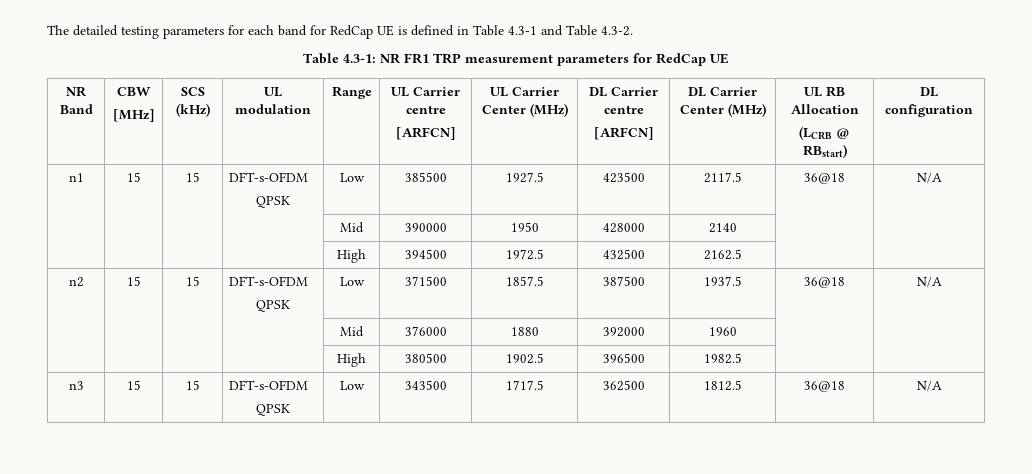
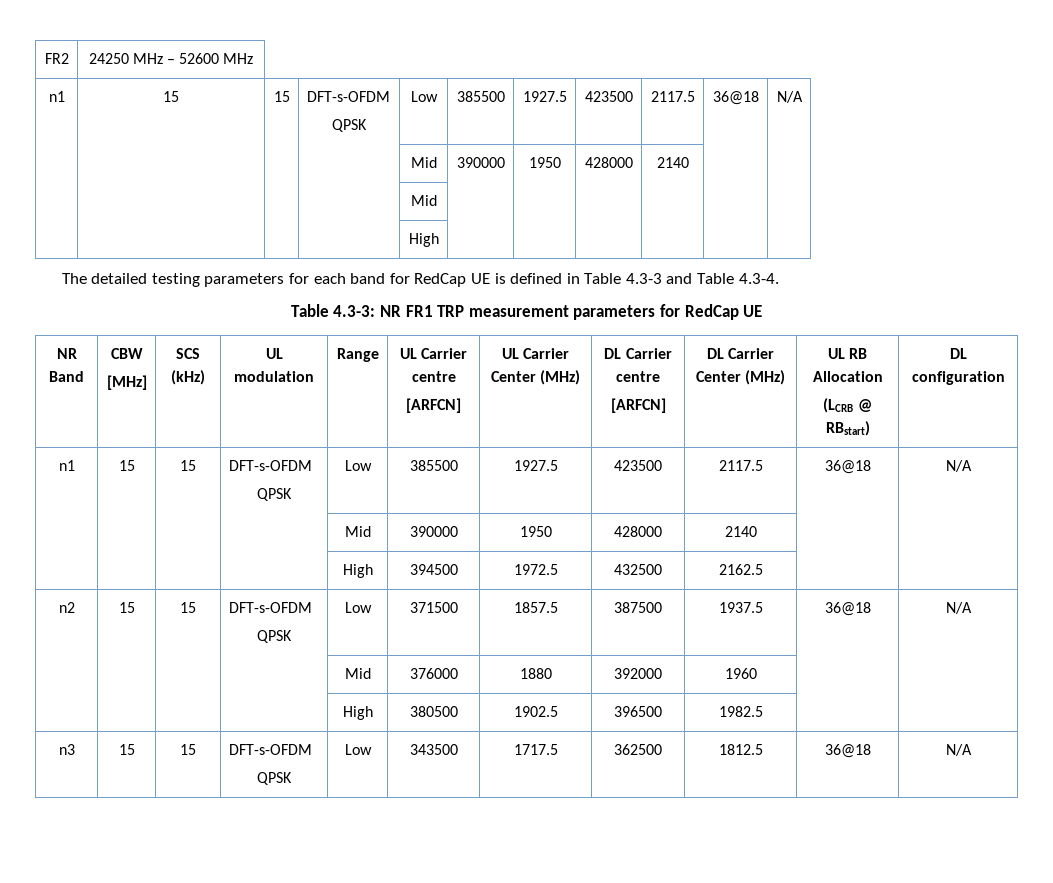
+ FR2 | 24250 MHz – 52600 MHz
+ n1 | 15 | 15 | DFT-s-OFDM
+ QPSK | Low | 385500 | 1927.5 | 423500 | 2117.5 | 36@18 | N/A
+ | | | | Mid | 390000 | 1950 | 428000 | 2140 | |
+ | | | | Mid | | | | | |
+ | | | | High | | | | | |
- The detailed testing parameters for each band for RedCap UE is defined in Table 4.3-1 and Table 4.3-2.
- Table 4.3-1: NR FR1 TRP measurement parameters for RedCap UE
+ The detailed testing parameters for each band for RedCap UE is defined in Table 4.3-3 and Table 4.3-4.
+ Table 4.3-3: NR FR1 TRP measurement parameters for RedCap UE

